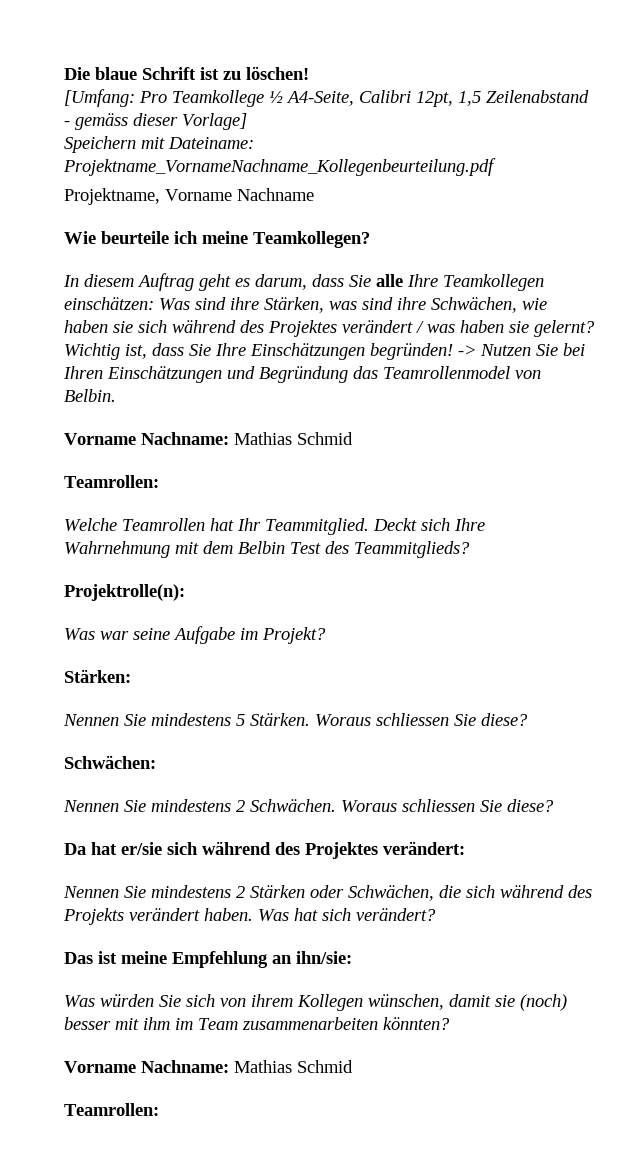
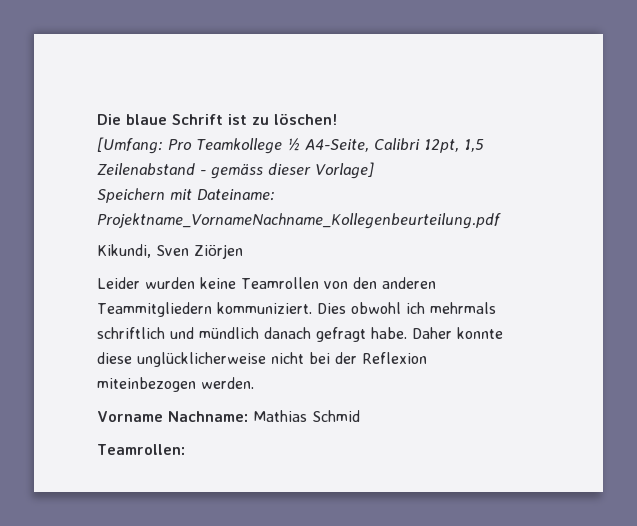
- Projektname, Vorname Nachname
- Wie beurteile ich meine Teamkollegen?
- In diesem Auftrag geht es darum, dass Sie alle Ihre Teamkollegen einschätzen: Was sind ihre Stärken, was sind ihre Schwächen, wie haben sie sich während des Projektes verändert / was haben sie gelernt? Wichtig ist, dass Sie Ihre Einschätzungen begründen! -> Nutzen Sie bei Ihren Einschätzungen und Begründung das Teamrollenmodel von Belbin.
- Vorname Nachname: Mathias Schmid
- Teamrollen:
- Welche Teamrollen hat Ihr Teammitglied. Deckt sich Ihre Wahrnehmung mit dem Belbin Test des Teammitglieds?
- Projektrolle(n):
- Was war seine Aufgabe im Projekt?
- Stärken:
- Nennen Sie mindestens 5 Stärken. Woraus schliessen Sie diese?
- Schwächen:
- Nennen Sie mindestens 2 Schwächen. Woraus schliessen Sie diese?
- Da hat er/sie sich während des Projektes verändert:
- Nennen Sie mindestens 2 Stärken oder Schwächen, die sich während des Projekts verändert haben. Was hat sich verändert?
- Das ist meine Empfehlung an ihn/sie:
- Was würden Sie sich von ihrem Kollegen wünschen, damit sie (noch) besser mit ihm im Team zusammenarbeiten könnten?
+ Kikundi, Sven Ziörjen
+ Leider wurden keine Teamrollen von den anderen Teammitgliedern kommuniziert. Dies obwohl ich mehrmals schriftlich und mündlich danach gefragt habe. Daher konnte diese unglücklicherweise nicht bei der Reflexion miteinbezogen werden.

